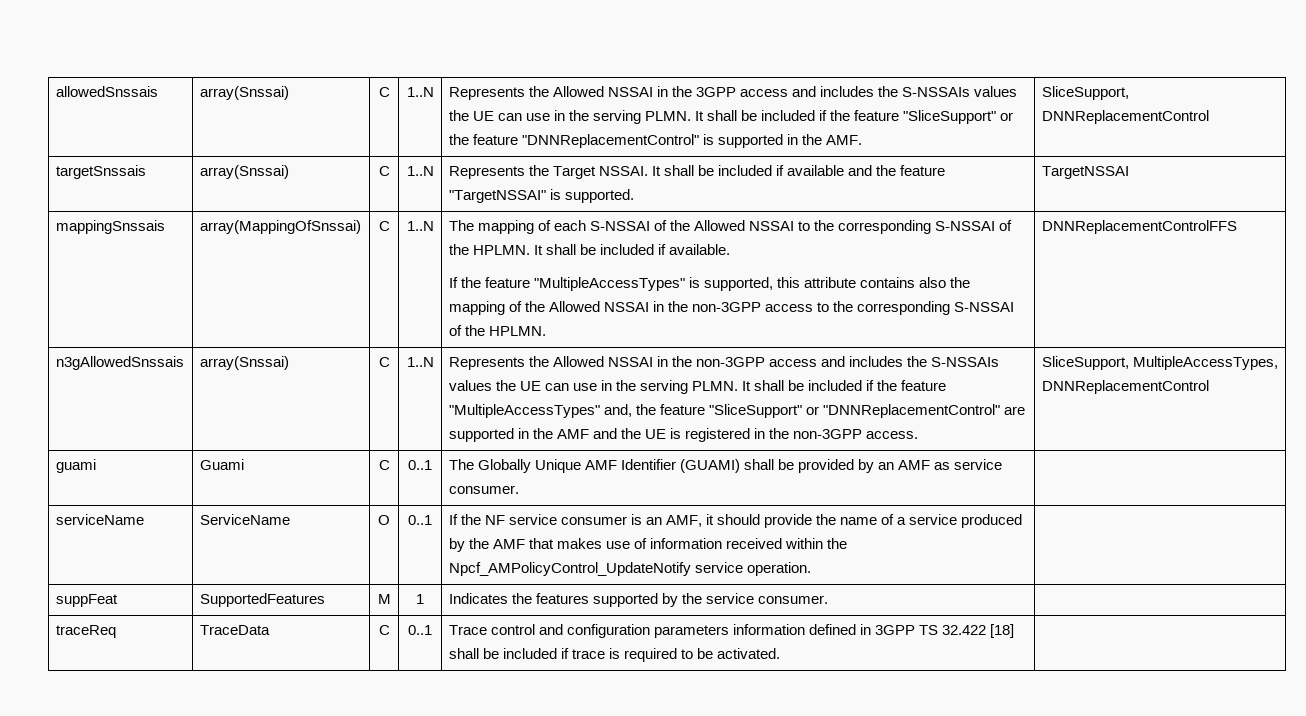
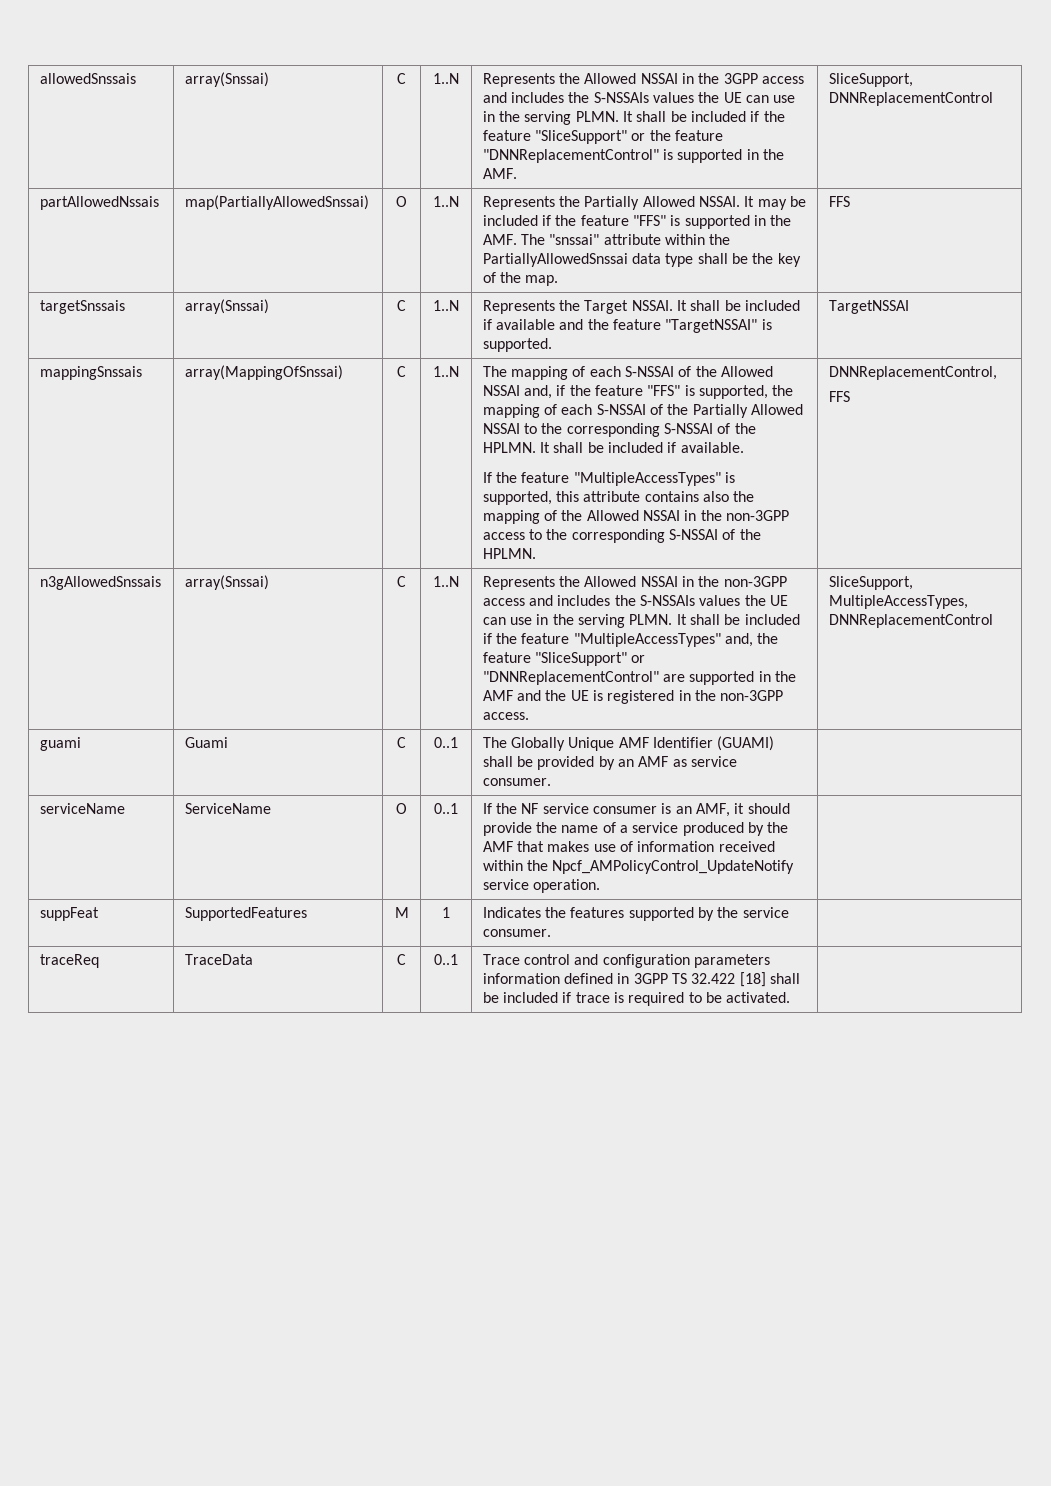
+ partAllowedNssais | map(PartiallyAllowedSnssai) | O | 1..N | Represents the Partially Allowed NSSAI. It may be included if the feature "FFS" is supported in the AMF. The "snssai" attribute within the PartiallyAllowedSnssai data type shall be the key of the map. | FFS
- The mapping of each S-NSSAI of the Allowed NSSAI to the corresponding S-NSSAI of the HPLMN.
+ The mapping of each S-NSSAI of the Allowed NSSAI and, if the feature "FFS" is supported, the mapping of each S-NSSAI of the Partially Allowed NSSAI to the corresponding S-NSSAI of the HPLMN.
- DNNReplacementControlFFS
+ DNNReplacementControl,
+ FFS

